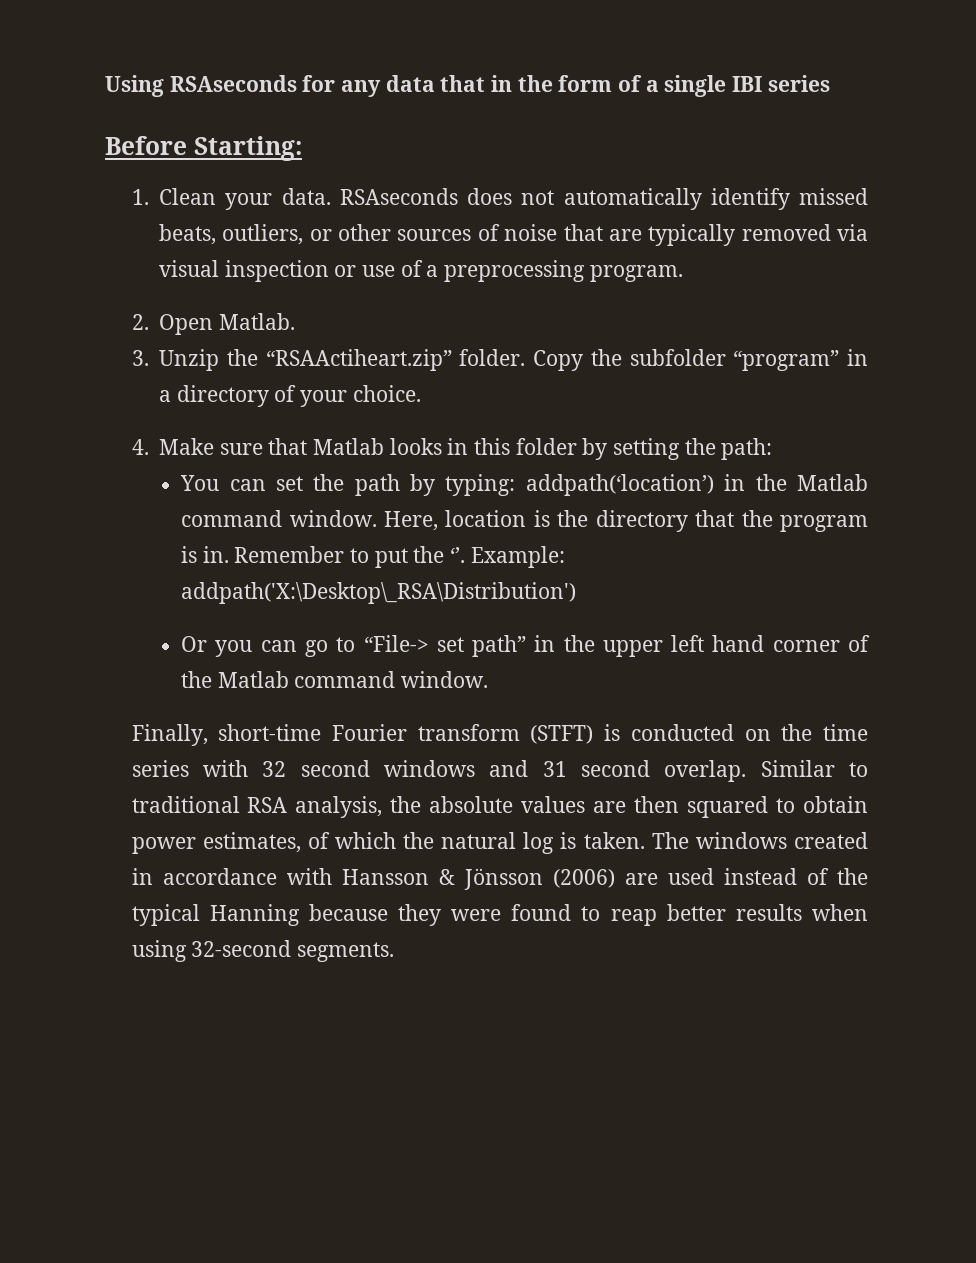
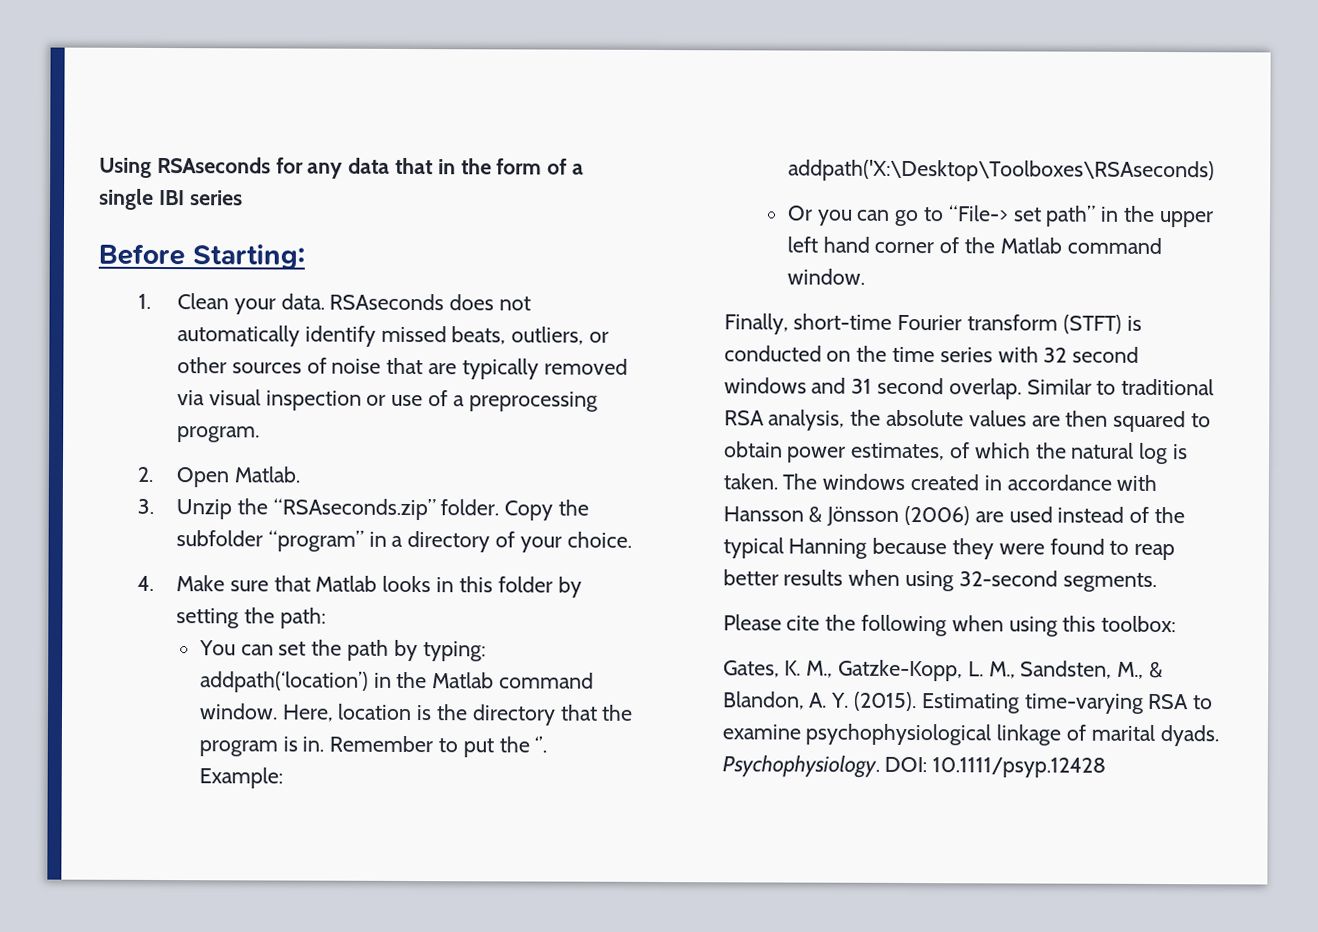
- 3. Unzip the “RSAActiheart.zip” folder.
+ 3. Unzip the “RSAseconds.zip” folder.
- Example: addpath('X:\Desktop\_RSA\Distribution')
+ Example: addpath('X:\Desktop\Toolboxes\RSAseconds)
+ Please cite the following when using this toolbox:
+ Gates, K. M., Gatzke-Kopp, L. M., Sandsten, M., & Blandon, A. Y. (2015). Estimating time-varying RSA to examine psychophysiological linkage of marital dyads. Psychophysiology. DOI: 10.1111/psyp.12428

